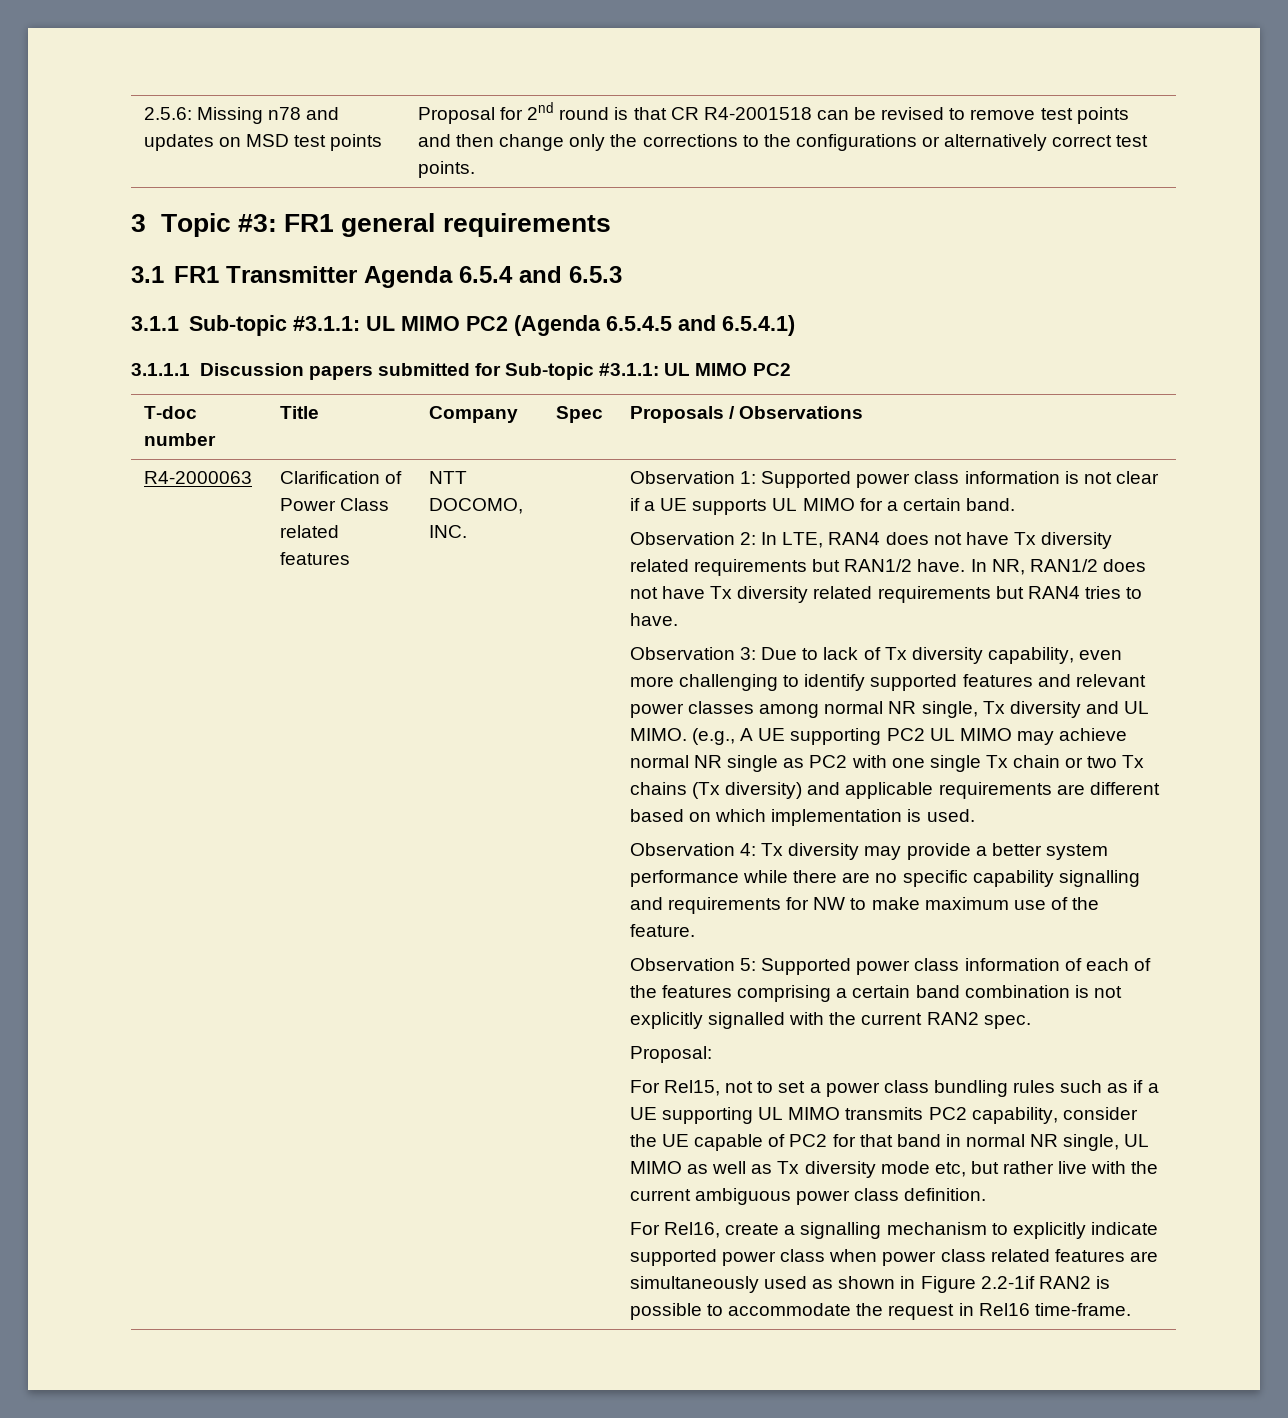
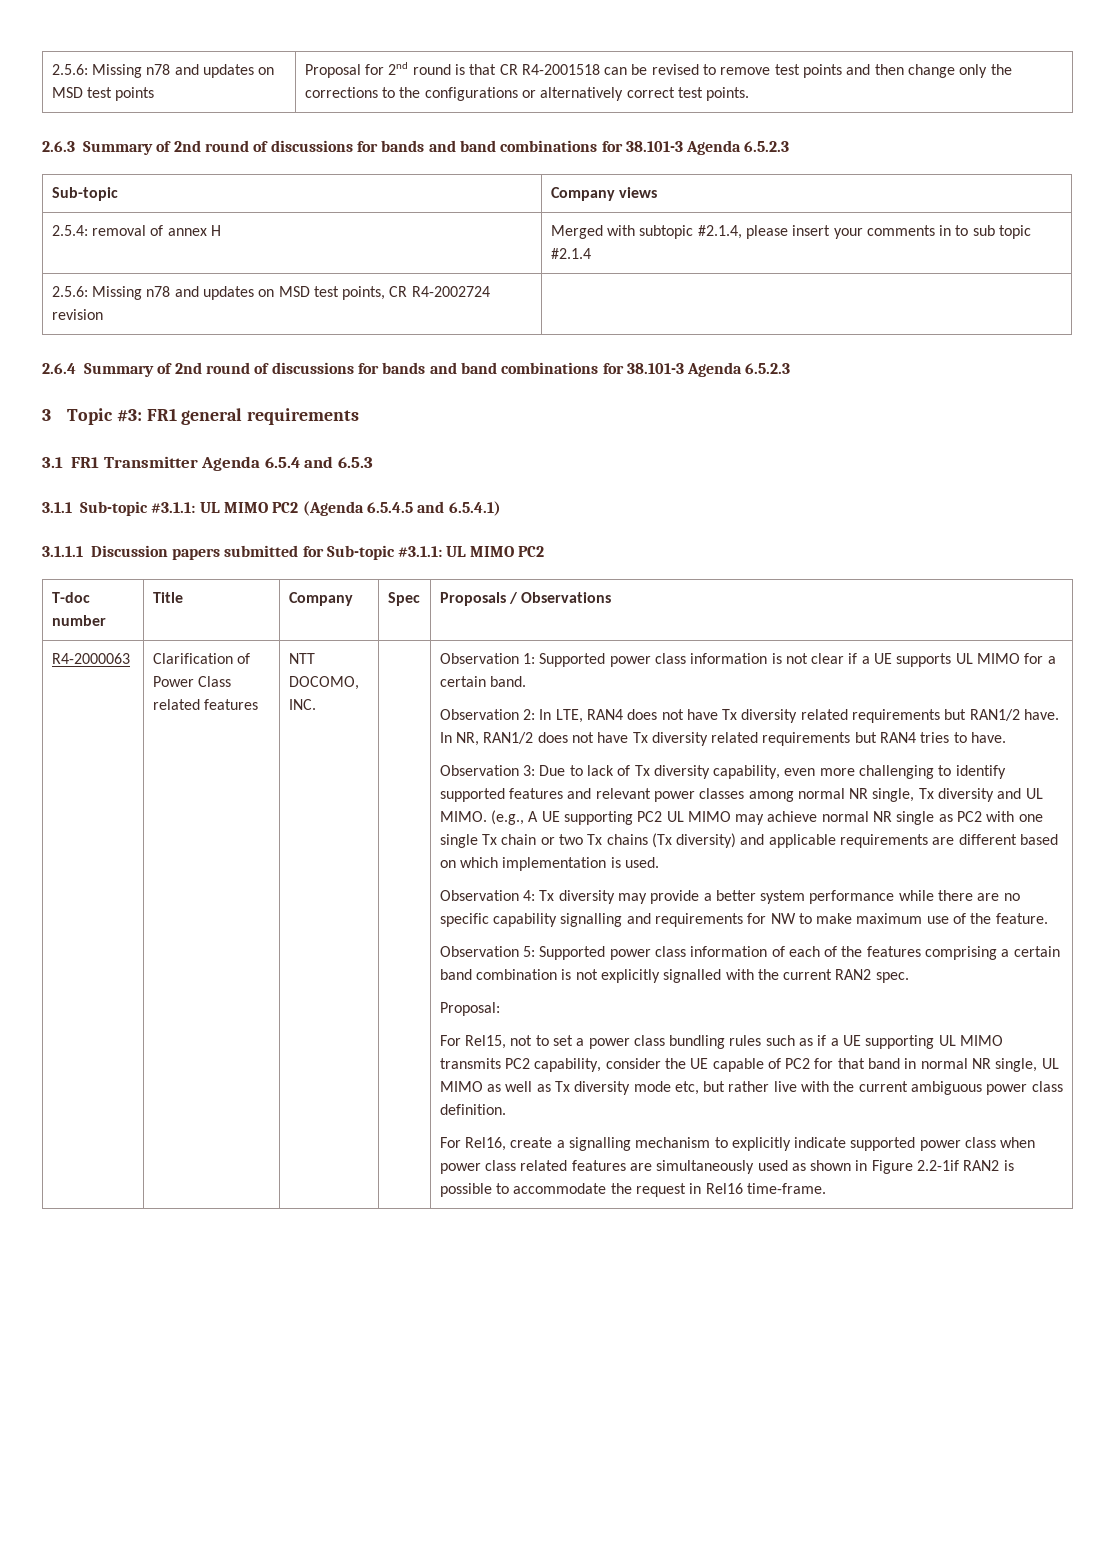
+ 2.6.3 Summary of 2nd round of discussions for bands and band combinations for 38.101-3 Agenda 6.5.2.3
+ Sub-topic | Company views
+ 2.5.4: removal of annex H | Merged with subtopic #2.1.4, please insert your comments in to sub topic #2.1.4
+ 2.5.6: Missing n78 and updates on MSD test points, CR R4-2002724 revision |
+ 2.6.4 Summary of 2nd round of discussions for bands and band combinations for 38.101-3 Agenda 6.5.2.3

